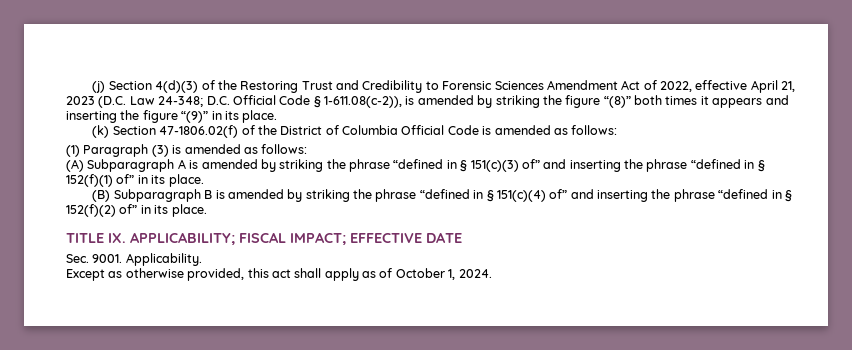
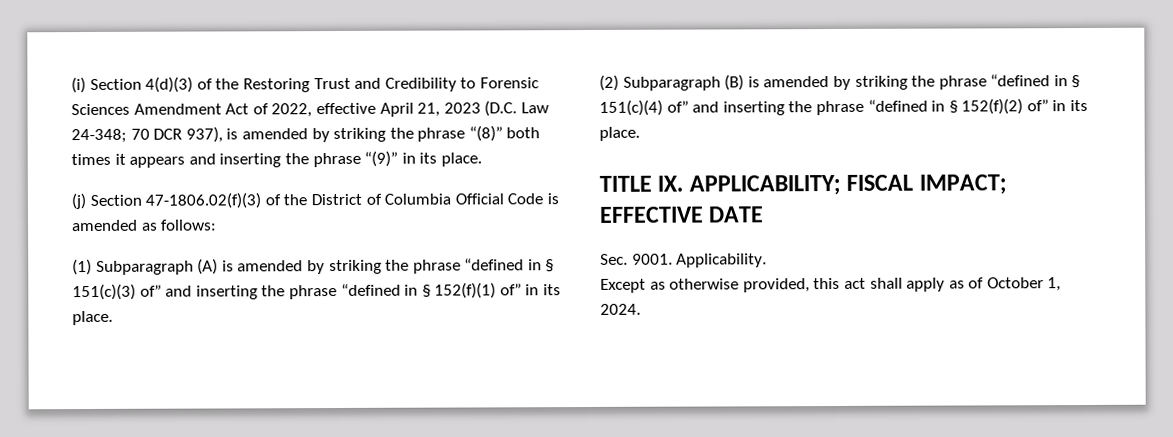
- (j) Section 4(d)(3) of the Restoring Trust and Credibility to Forensic Sciences Amendment Act of 2022, effective April 21, 2023 (D.C. Law 24-348; D.C. Official Code § 1-611.08(c-2)), is amended by striking the figure “(8)” both times it appears and inserting the figure “(9)” in its place.
+ (i) Section 4(d)(3) of the Restoring Trust and Credibility to Forensic Sciences Amendment Act of 2022, effective April 21, 2023 (D.C. Law 24-348; 70 DCR 937), is amended by striking the phrase “(8)” both times it appears and inserting the phrase “(9)” in its place.
- (k) Section 47-1806.02(f) of the District of Columbia Official Code is amended as follows:
+ (j) Section 47-1806.02(f)(3) of the District of Columbia Official Code is amended as follows:
- (1) Paragraph (3) is amended as follows:
- (A) Subparagraph A is amended by striking the phrase “defined in § 151(c)(3) of” and inserting the phrase “defined in § 152(f)(1) of” in its place.
+ (1) Subparagraph (A) is amended by striking the phrase “defined in § 151(c)(3) of” and inserting the phrase “defined in § 152(f)(1) of” in its place.
- (B) Subparagraph B is amended by striking the phrase “defined in § 151(c)(4) of” and inserting the phrase “defined in § 152(f)(2) of” in its place.
+ (2) Subparagraph (B) is amended by striking the phrase “defined in § 151(c)(4) of” and inserting the phrase “defined in § 152(f)(2) of” in its place.

